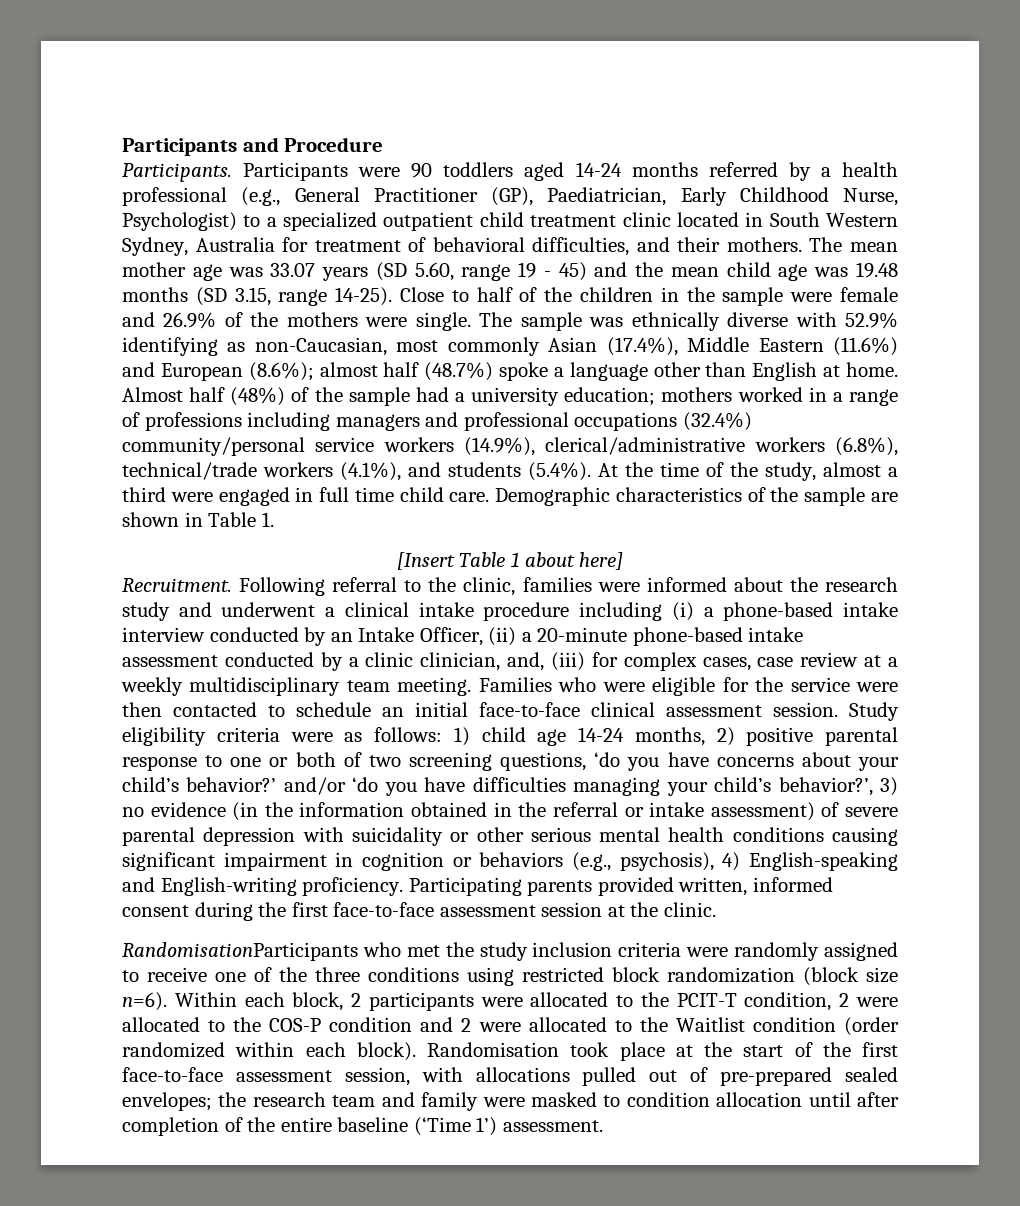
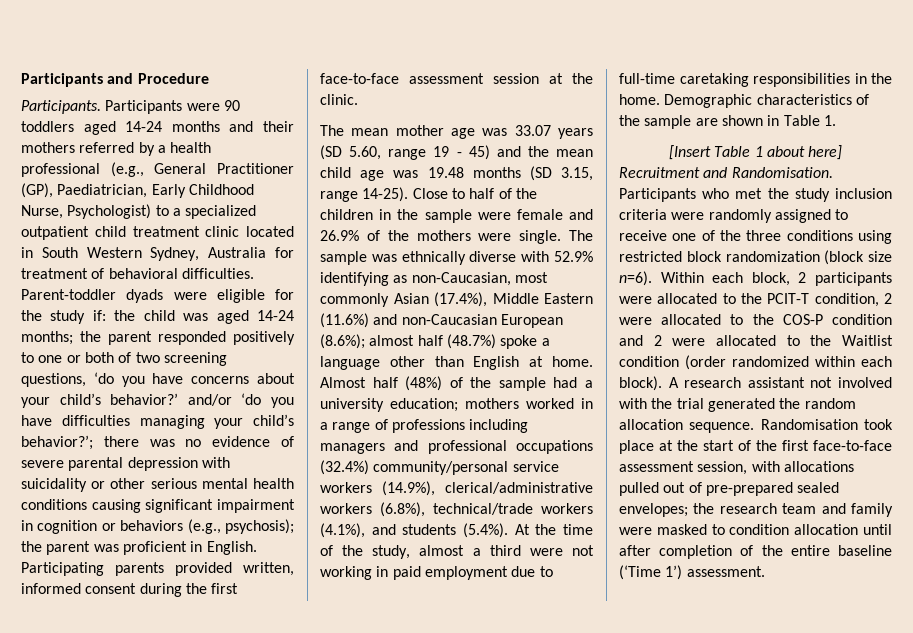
- Participants were 90 toddlers aged 14-24 months referred by a health professional (e.g., General Practitioner (GP), Paediatrician, Early Childhood Nurse, Psychologist) to a specialized outpatient child treatment clinic located in South Western Sydney, Australia for treatment of behavioral difficulties, and their mothers. The mean mother age was 33.07 years (SD 5.60, range 19 - 45) and the mean child age was 19.48 months (SD 3.15, range 14-25).
+ Participants were 90 toddlers aged 14-24 months and their mothers referred by a health professional (e.g., General Practitioner (GP), Paediatrician, Early Childhood Nurse, Psychologist) to a specialized outpatient child treatment clinic located in South Western Sydney, Australia for treatment of behavioral difficulties. Parent-toddler dyads were eligible for the study if: the child was aged 14-24 months; the parent responded positively to one or both of two screening questions, ‘do you have concerns about your child’s behavior?’ and/or ‘do you have difficulties managing your child’s behavior?’; there was no evidence of severe parental depression with suicidality or other serious mental health conditions causing significant impairment in cognition or behaviors (e.g., psychosis); the parent was proficient in English. Participating parents provided written, informed consent during the first face-to-face assessment session at the clinic.
+ The mean mother age was 33.07 years (SD 5.60, range 19 - 45) and the mean child age was 19.48 months (SD 3.15, range 14-25).
- The sample was ethnically diverse with 52.9% identifying as non-Caucasian, most commonly Asian (17.4%), Middle Eastern (11.6%) and European (8.6%); almost half (48.7%) spoke a language other than English at home.
+ The sample was ethnically diverse with 52.9% identifying as non-Caucasian, most commonly Asian (17.4%), Middle Eastern (11.6%) and non-Caucasian European (8.6%); almost half (48.7%) spoke a language other than English at home.
- Almost half (48%) of the sample had a university education; mothers worked in a range of professions including managers and professional occupations (32.4%) community/personal service workers (14.9%), clerical/administrative workers (6.8%), technical/trade workers (4.1%), and students (5.4%). At the time of the study, almost a third were engaged in full time child care.
+ Almost half (48%) of the sample had a university education; mothers worked in a range of professions including managers and professional occupations (32.4%) community/personal service workers (14.9%), clerical/administrative workers (6.8%), technical/trade workers (4.1%), and students (5.4%). At the time of the study, almost a third were not working in paid employment due to full-time caretaking responsibilities in the home.
- Recruitment. Following referral to the clinic, families were informed about the research study and underwent a clinical intake procedure including (i) a phone-based intake interview conducted by an Intake Officer, (ii) a 20-minute phone-based intake assessment conducted by a clinic clinician, and, (iii) for complex cases, case review at a weekly multidisciplinary team meeting. Families who were eligible for the service were then contacted to schedule an initial face-to-face clinical assessment session. Study eligibility criteria were as follows: 1) child age 14-24 months, 2) positive parental response to one or both of two screening questions, ‘do you have concerns about your child’s behavior?’ and/or ‘do you have difficulties managing your child’s behavior?’, 3) no evidence (in the information obtained in the referral or intake assessment) of severe parental depression with suicidality or other serious mental health conditions causing significant impairment in cognition or behaviors (e.g., psychosis), 4) English-speaking and English-writing proficiency. Participating parents provided written, informed consent during the first face-to-face assessment session at the clinic.
- RandomisationParticipants who met the study inclusion criteria were randomly assigned to receive one of the three conditions using restricted block randomization (block size n=6).
+ Recruitment and Randomisation. Participants who met the study inclusion criteria were randomly assigned to receive one of the three conditions using restricted block randomization (block size n=6).
+ A research assistant not involved with the trial generated the random allocation sequence.

